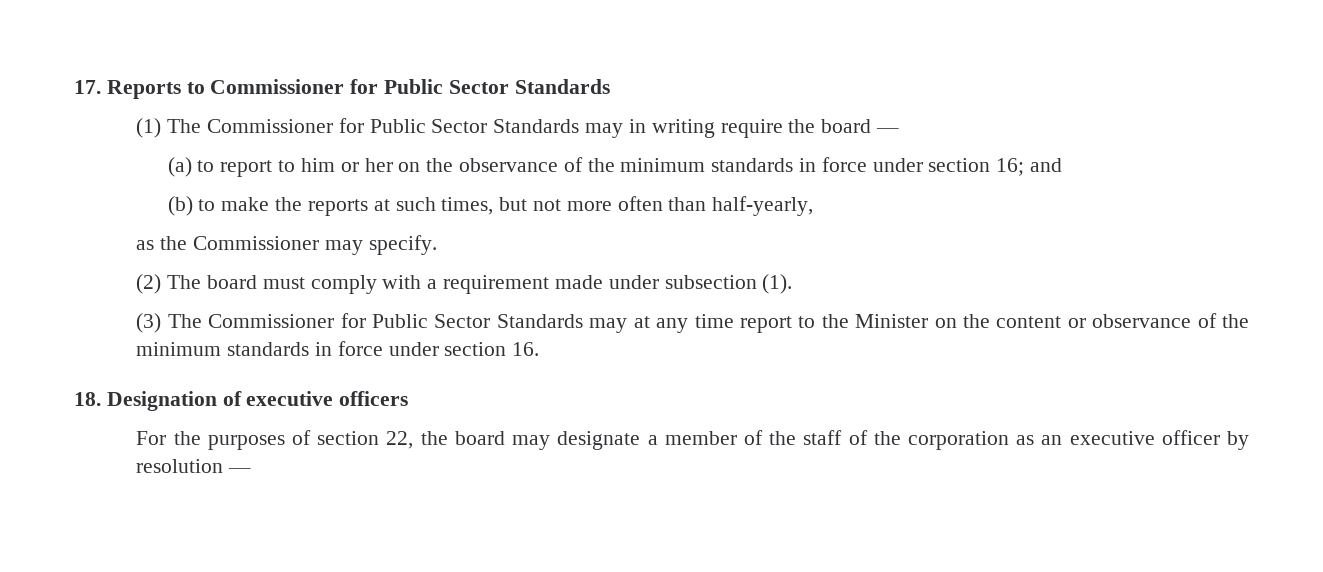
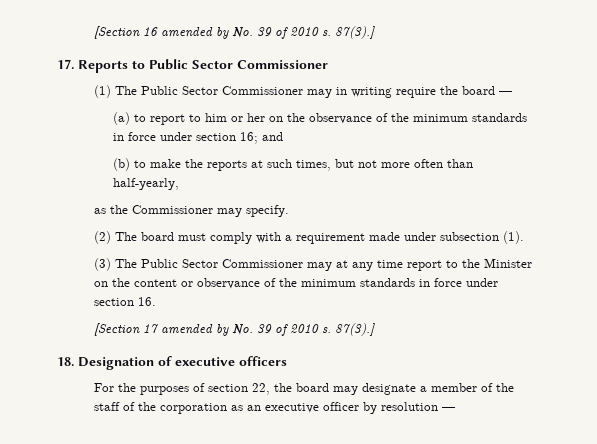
+ [Section 16 amended by No. 39 of 2010 s. 87(3).]
- 17. Reports to Commissioner for Public Sector Standards
+ 17. Reports to Public Sector Commissioner
- (1) The Commissioner for Public Sector Standards may in writing require the board —
+ (1) The Public Sector Commissioner may in writing require the board —
- (3) The Commissioner for Public Sector Standards may at any time report to the Minister on the content or observance of the minimum standards in force under section 16.
+ (3) The Public Sector Commissioner may at any time report to the Minister on the content or observance of the minimum standards in force under section 16.
+ [Section 17 amended by No. 39 of 2010 s. 87(3).]

